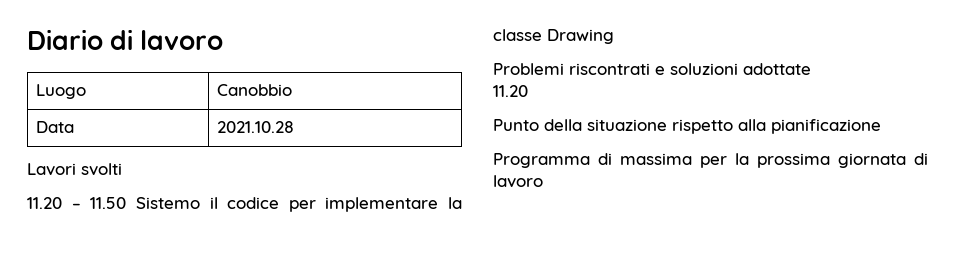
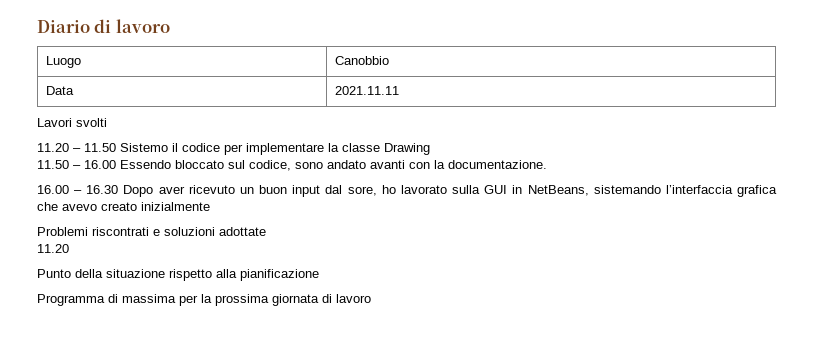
- Data | 2021.10.28
+ Data | 2021.11.11
+ 11.50 – 16.00 Essendo bloccato sul codice, sono andato avanti con la documentazione.
+ 16.00 – 16.30 Dopo aver ricevuto un buon input dal sore, ho lavorato sulla GUI in NetBeans, sistemando l’interfaccia grafica che avevo creato inizialmente

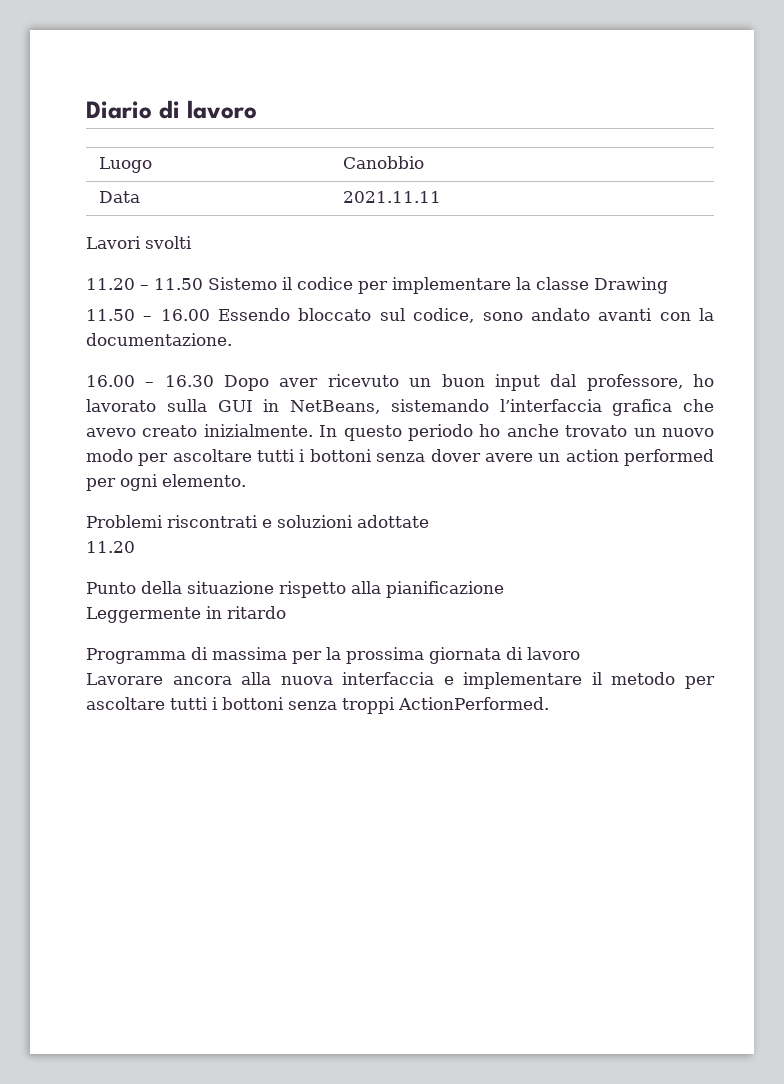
- 16.00 – 16.30 Dopo aver ricevuto un buon input dal sore, ho lavorato sulla GUI in NetBeans, sistemando l’interfaccia grafica che avevo creato inizialmente
+ 16.00 – 16.30 Dopo aver ricevuto un buon input dal professore, ho lavorato sulla GUI in NetBeans, sistemando l’interfaccia grafica che avevo creato inizialmente. In questo periodo ho anche trovato un nuovo modo per ascoltare tutti i bottoni senza dover avere un action performed per ogni elemento.
+ Leggermente in ritardo
+ Lavorare ancora alla nuova interfaccia e implementare il metodo per ascoltare tutti i bottoni senza troppi ActionPerformed.

